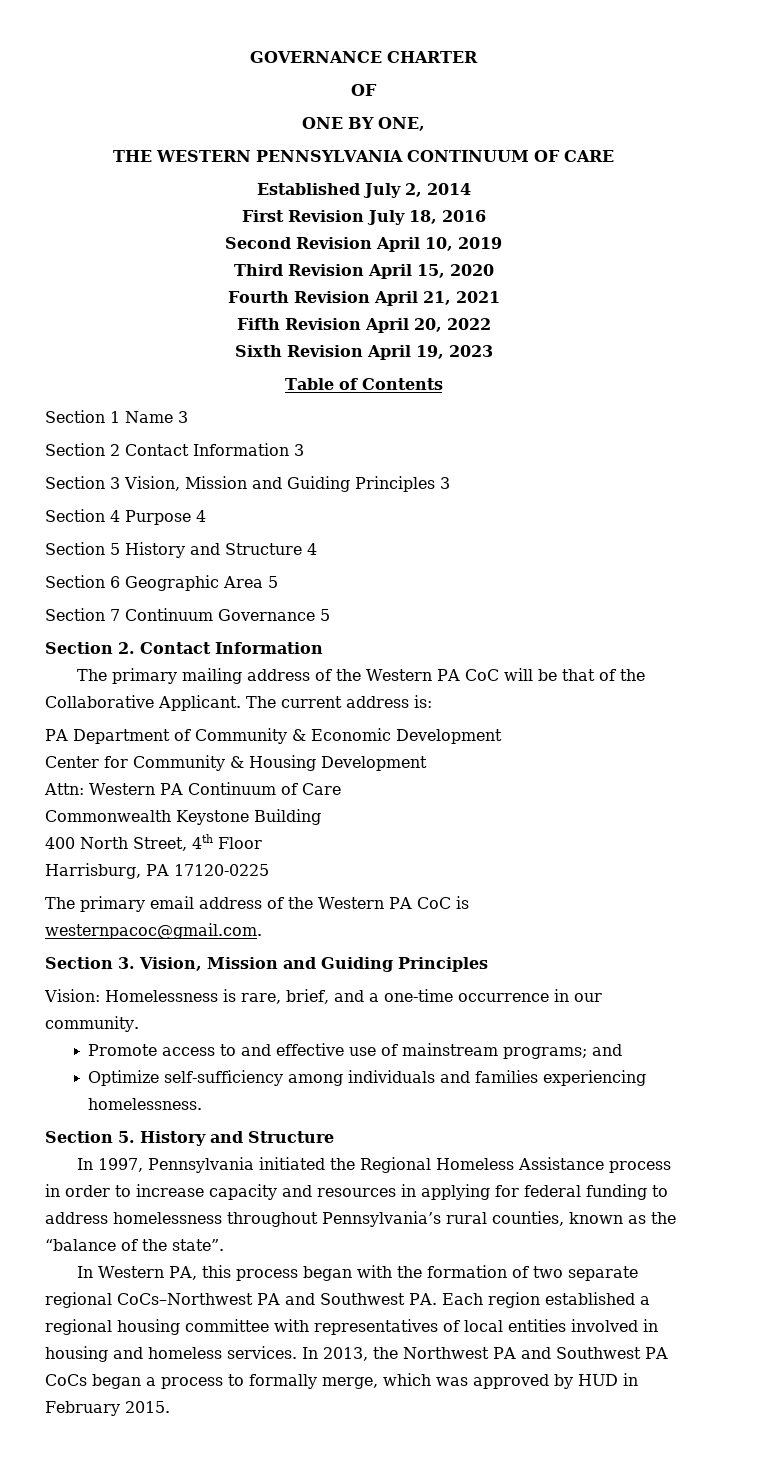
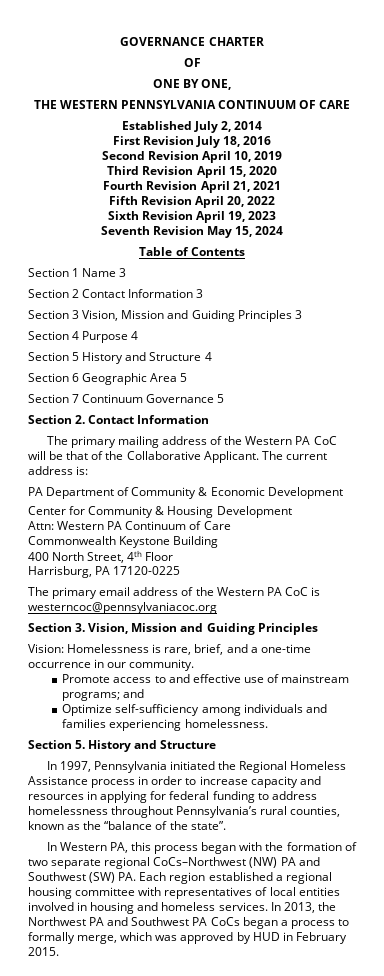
+ Seventh Revision May 15, 2024
- The primary email address of the Western PA CoC is westernpacoc@gmail.com.
+ The primary email address of the Western PA CoC is westerncoc@pennsylvaniacoc.org
- In Western PA, this process began with the formation of two separate regional CoCs–Northwest PA and Southwest PA. Each region established a regional housing committee with representatives of local entities involved in housing and homeless services.
+ In Western PA, this process began with the formation of two separate regional CoCs–Northwest (NW) PA and Southwest (SW) PA. Each region established a regional housing committee with representatives of local entities involved in housing and homeless services.

